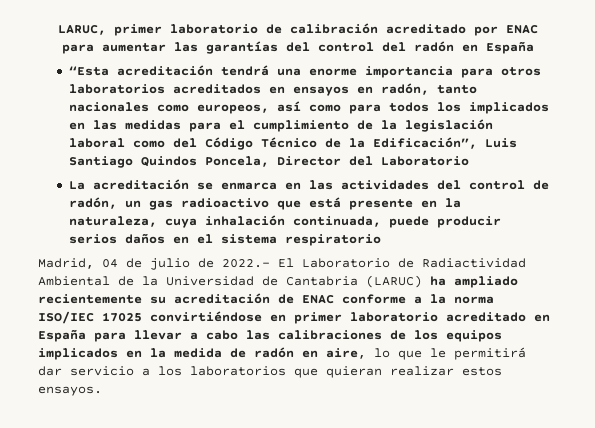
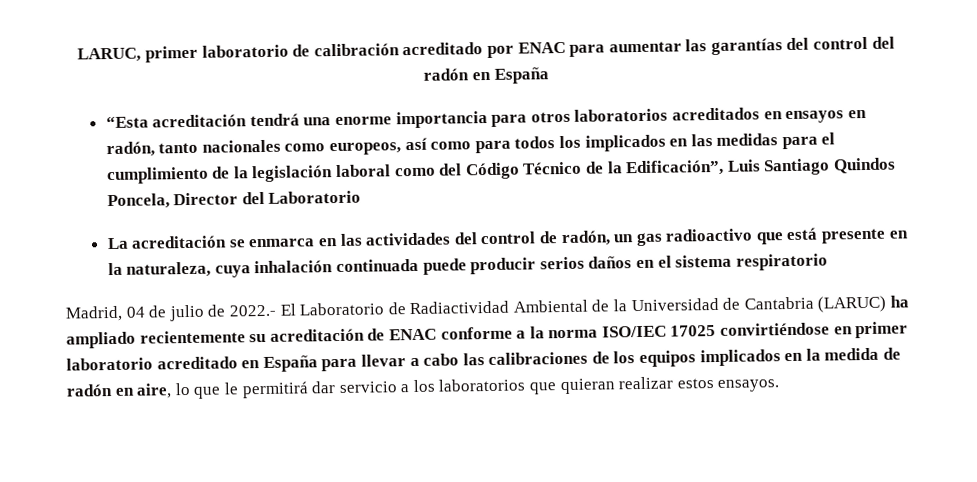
- La acreditación se enmarca en las actividades del control de radón, un gas radioactivo que está presente en la naturaleza, cuya inhalación continuada, puede producir serios daños en el sistema respiratorio
+ La acreditación se enmarca en las actividades del control de radón, un gas radioactivo que está presente en la naturaleza, cuya inhalación continuada puede producir serios daños en el sistema respiratorio

